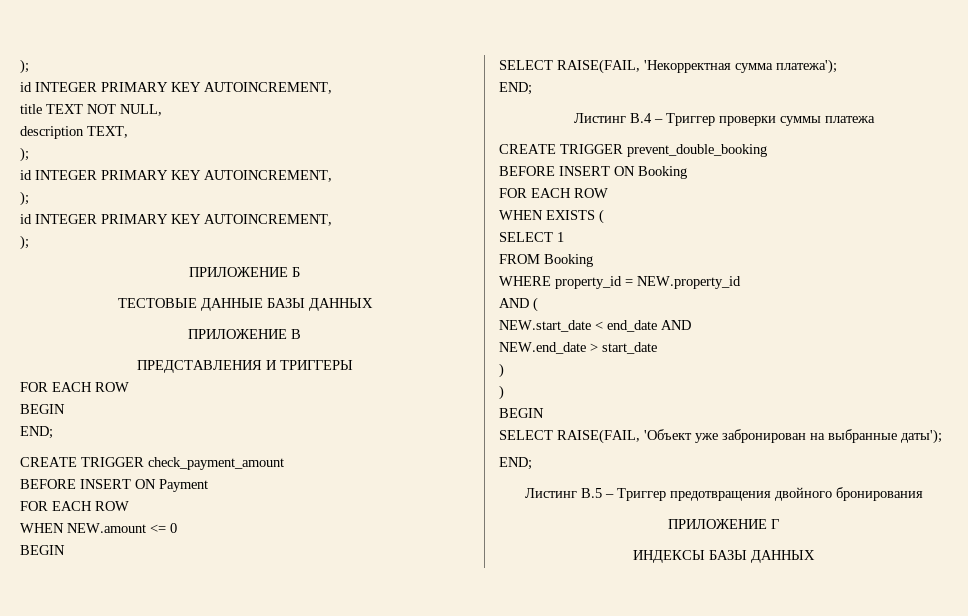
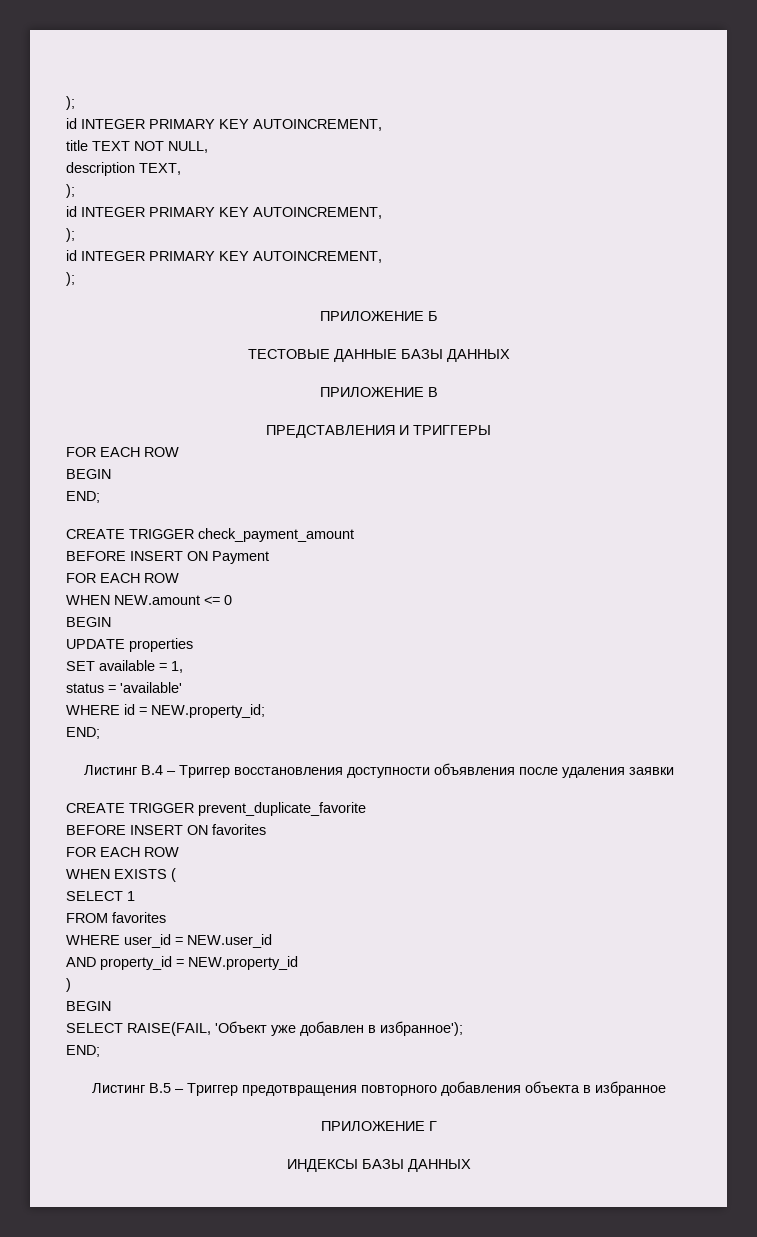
- SELECT RAISE(FAIL, 'Некорректная сумма платежа');
+ UPDATE properties
+ SET available = 1,
+ status = 'available'
+ WHERE id = NEW.property_id;
- Листинг В.4 – Триггер проверки суммы платежа
- CREATE TRIGGER prevent_double_booking
- BEFORE INSERT ON Booking
+ Листинг В.4 – Триггер восстановления доступности объявления после удаления заявки
+ CREATE TRIGGER prevent_duplicate_favorite
+ BEFORE INSERT ON favorites
- FROM Booking
- WHERE property_id = NEW.property_id
+ FROM favorites
+ WHERE user_id = NEW.user_id
+ AND property_id = NEW.property_id
- AND (
- NEW.start_date < end_date AND
- NEW.end_date > start_date
- )
- SELECT RAISE(FAIL, 'Объект уже забронирован на выбранные даты');
+ SELECT RAISE(FAIL, 'Объект уже добавлен в избранное');
- Листинг В.5 – Триггер предотвращения двойного бронирования
+ Листинг В.5 – Триггер предотвращения повторного добавления объекта в избранное

